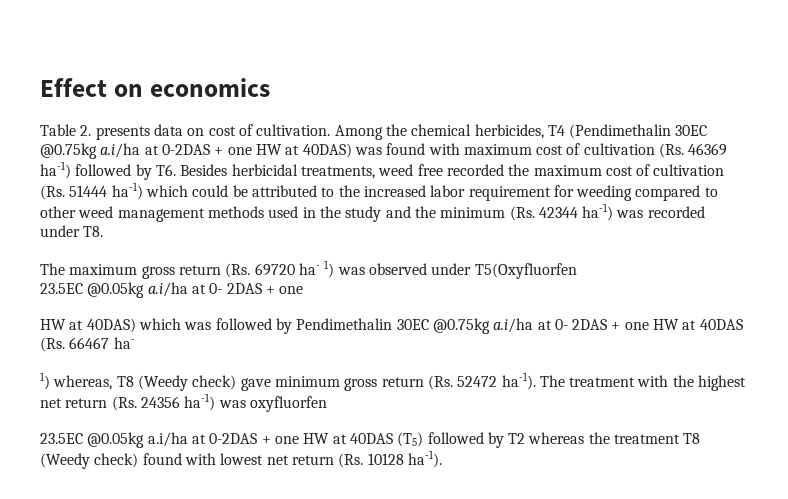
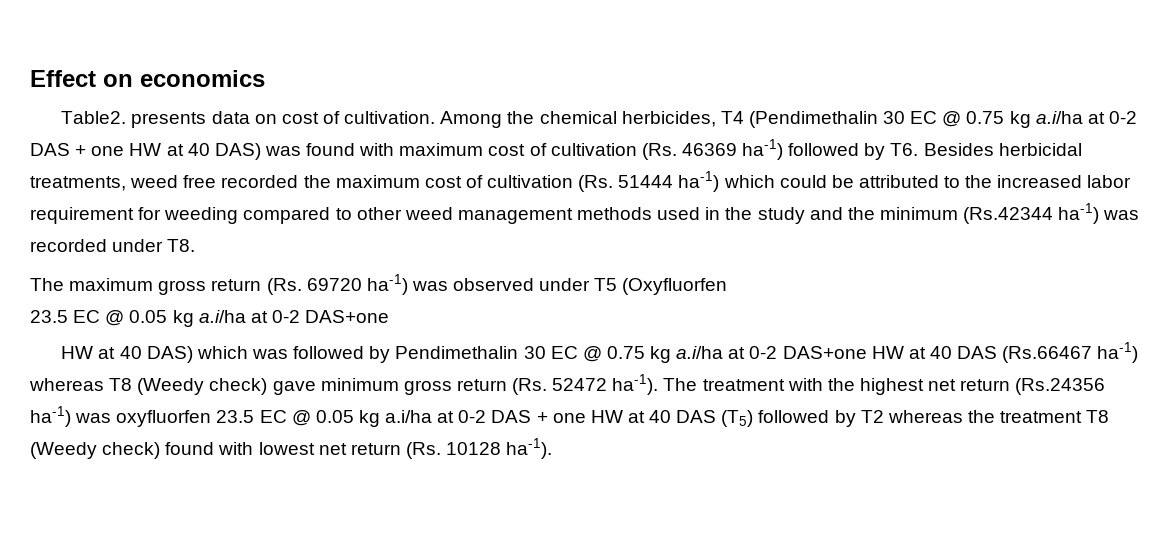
- Table 2. presents data on cost of cultivation.
+ Table2. presents data on cost of cultivation.
- Among the chemical herbicides, T4 (Pendimethalin 30EC @0.75kg a.i/ha at 0-2DAS + one HW at 40DAS) was found with maximum cost of cultivation (Rs. 46369 ha-1) followed by T6. Besides herbicidal treatments, weed free recorded the maximum cost of cultivation (Rs. 51444 ha-1) which could be attributed to the increased labor requirement for weeding compared to other weed management methods used in the study and the minimum (Rs. 42344 ha-1) was recorded under T8.
+ Among the chemical herbicides, T4 (Pendimethalin 30 EC @ 0.75 kg a.i/ha at 0-2 DAS + one HW at 40 DAS) was found with maximum cost of cultivation (Rs. 46369 ha-1) followed by T6. Besides herbicidal treatments, weed free recorded the maximum cost of cultivation (Rs. 51444 ha-1) which could be attributed to the increased labor requirement for weeding compared to other weed management methods used in the study and the minimum (Rs.42344 ha-1) was recorded under T8.
- The maximum gross return (Rs. 69720 ha- 1) was observed under T5(Oxyfluorfen
- 23.5EC @0.05kg a.i/ha at 0- 2DAS + one
- HW at 40DAS) which was followed by Pendimethalin 30EC @0.75kg a.i/ha at 0- 2DAS + one HW at 40DAS (Rs. 66467 ha-
- 1) whereas, T8 (Weedy check) gave minimum gross return (Rs. 52472 ha-1).
+ The maximum gross return (Rs. 69720 ha-1) was observed under T5 (Oxyfluorfen
+ 23.5 EC @ 0.05 kg a.i/ha at 0-2 DAS+one
+ HW at 40 DAS) which was followed by Pendimethalin 30 EC @ 0.75 kg a.i/ha at 0-2 DAS+one HW at 40 DAS (Rs.66467 ha-1) whereas T8 (Weedy check) gave minimum gross return (Rs. 52472 ha-1).
- The treatment with the highest net return (Rs. 24356 ha-1) was oxyfluorfen
- 23.5EC @0.05kg a.i/ha at 0-2DAS + one HW at 40DAS (T5) followed by T2 whereas the treatment T8 (Weedy check) found with lowest net return (Rs. 10128 ha-1).
+ The treatment with the highest net return (Rs.24356 ha-1) was oxyfluorfen 23.5 EC @ 0.05 kg a.i/ha at 0-2 DAS + one HW at 40 DAS (T5) followed by T2 whereas the treatment T8 (Weedy check) found with lowest net return (Rs. 10128 ha-1).

